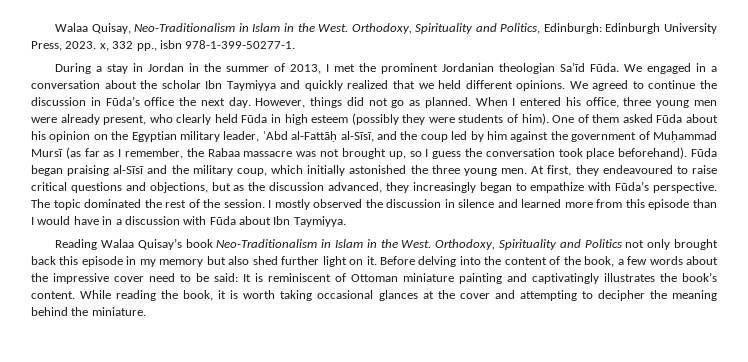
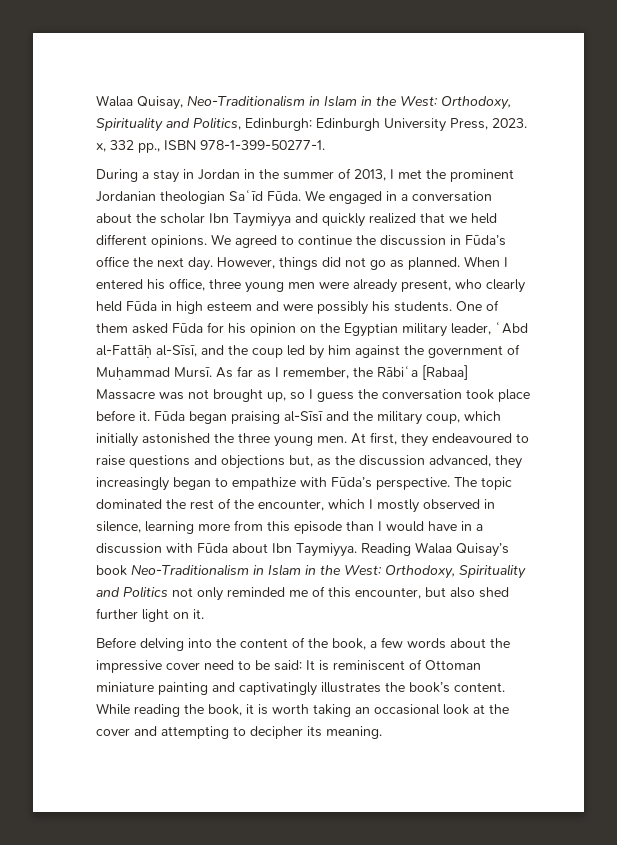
- Walaa Quisay, Neo-Traditionalism in Islam in the West. Orthodoxy, Spirituality and Politics, Edinburgh: Edinburgh University Press, 2023. x, 332 pp., isbn 978-1-399-50277-1.
+ Walaa Quisay, Neo-Traditionalism in Islam in the West: Orthodoxy, Spirituality and Politics, Edinburgh: Edinburgh University Press, 2023. x, 332 pp., ISBN 978-1-399-50277-1.
- When I entered his office, three young men were already present, who clearly held Fūda in high esteem (possibly they were students of him).
+ When I entered his office, three young men were already present, who clearly held Fūda in high esteem and were possibly his students.
- One of them asked Fūda about his opinion on the Egyptian military leader, ʿAbd al-Fattāḥ al-Sīsī, and the coup led by him against the government of Muḥammad Mursī (as far as I remember, the Rabaa massacre was not brought up, so I guess the conversation took place beforehand).
+ One of them asked Fūda for his opinion on the Egyptian military leader, ʿAbd al-Fattāḥ al-Sīsī, and the coup led by him against the government of Muḥammad Mursī. As far as I remember, the Rābiʿa [Rabaa] Massacre was not brought up, so I guess the conversation took place before it.
- At first, they endeavoured to raise critical questions and objections, but as the discussion advanced, they increasingly began to empathize with Fūda’s perspective.
+ At first, they endeavoured to raise questions and objections but, as the discussion advanced, they increasingly began to empathize with Fūda’s perspective.
- The topic dominated the rest of the session. I mostly observed the discussion in silence and learned more from this episode than I would have in a discussion with Fūda about Ibn Taymiyya.
- Reading Walaa Quisay’s book Neo-Traditionalism in Islam in the West.
+ The topic dominated the rest of the encounter, which I mostly observed in silence, learning more from this episode than I would have in a discussion with Fūda about Ibn Taymiyya. Reading Walaa Quisay’s book Neo-Traditionalism in Islam in the West:
- Orthodoxy, Spirituality and Politics not only brought back this episode in my memory but also shed further light on it. Before delving into the content of the book, a few words about the impressive cover need to be said:
+ Orthodoxy, Spirituality and Politics not only reminded me of this encounter, but also shed further light on it.
+ Before delving into the content of the book, a few words about the impressive cover need to be said:
- While reading the book, it is worth taking occasional glances at the cover and attempting to decipher the meaning behind the miniature.
+ While reading the book, it is worth taking an occasional look at the cover and attempting to decipher its meaning.

